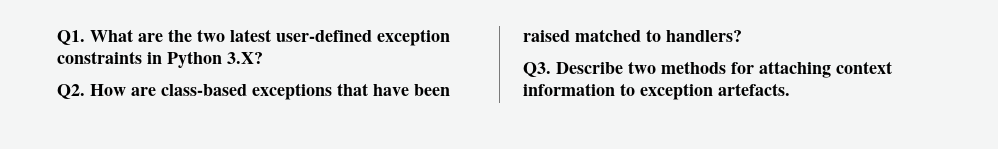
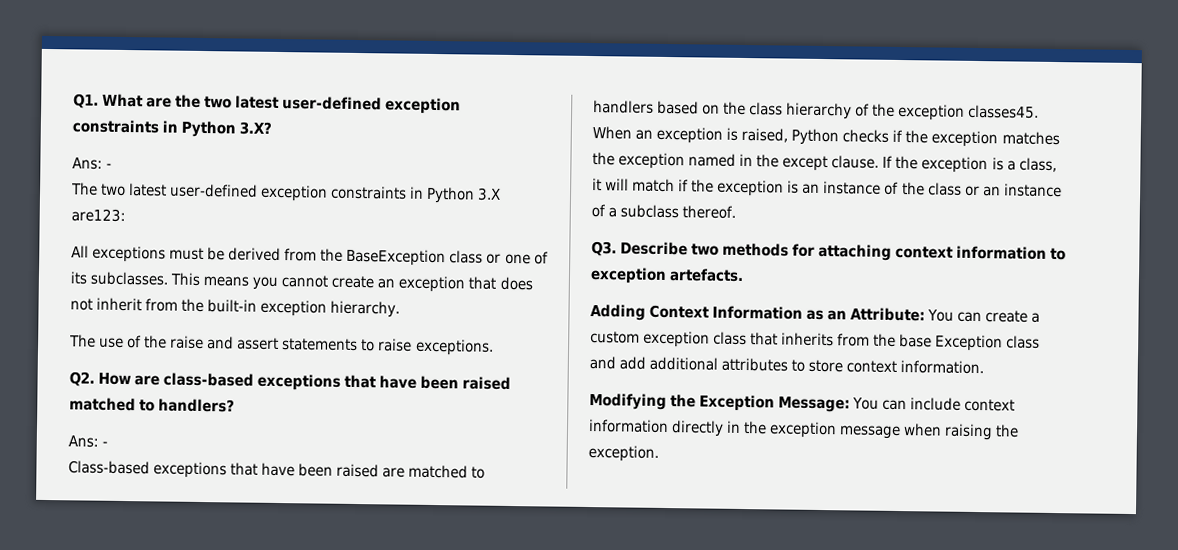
  Q1. What are the two latest user-defined exception constraints in Python 3.X?
+ Ans: -
+ The two latest user-defined exception constraints in Python 3.X are123:
+ All exceptions must be derived from the BaseException class or one of its subclasses. This means you cannot create an exception that does not inherit from the built-in exception hierarchy.
+ The use of the raise and assert statements to raise exceptions.
  Q2. How are class-based exceptions that have been raised matched to handlers?
+ Ans: -
+ Class-based exceptions that have been raised are matched to handlers based on the class hierarchy of the exception classes45. When an exception is raised, Python checks if the exception matches the exception named in the except clause. If the exception is a class, it will match if the exception is an instance of the class or an instance of a subclass thereof.
+ Adding Context Information as an Attribute: You can create a custom exception class that inherits from the base Exception class and add additional attributes to store context information.
+ Modifying the Exception Message: You can include context information directly in the exception message when raising the exception.

